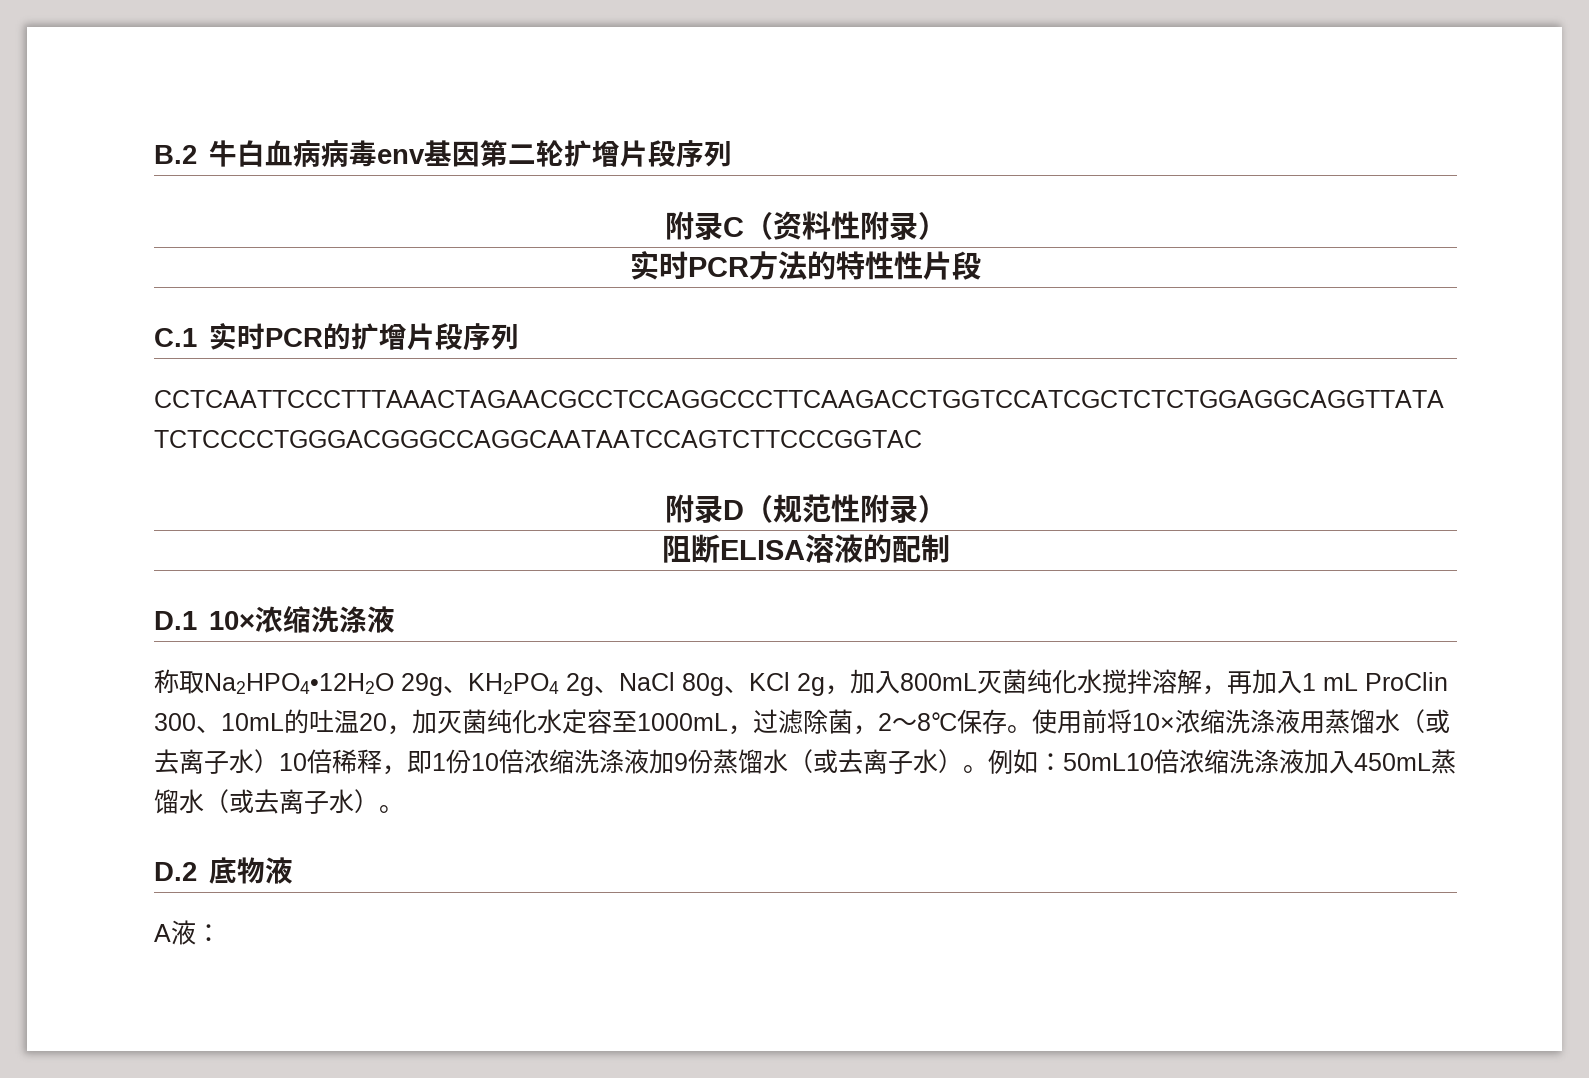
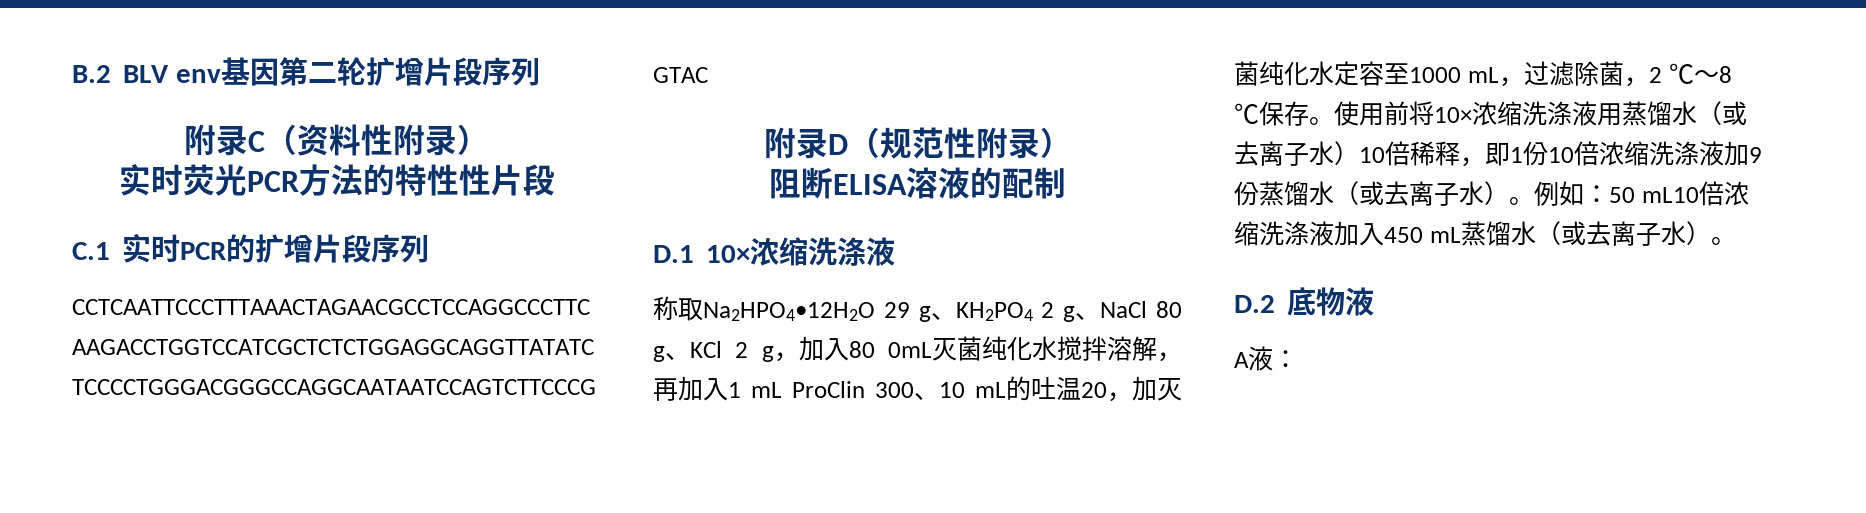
- B.2牛白血病病毒env基因第二轮扩增片段序列
+ B.2 BLV env基因第二轮扩增片段序列
- 实时PCR方法的特性性片段
+ 实时荧光PCR方法的特性性片段
- 称取Na2HPO4•12H2O 29g、KH2PO4 2g、NaCl 80g、KCl 2g，加入800mL灭菌纯化水搅拌溶解，再加入1 mL ProClin 300、10mL的吐温20，加灭菌纯化水定容至1000mL，过滤除菌，2～8℃保存。
+ 称取Na2HPO4•12H2O 29 g、KH2PO4 2 g、NaCl 80 g、KCl 2 g，加入80 0mL灭菌纯化水搅拌溶解，再加入1 mL ProClin 300、10 mL的吐温20，加灭菌纯化水定容至1000 mL，过滤除菌，2 ℃～8 ℃保存。
- 例如：50mL10倍浓缩洗涤液加入450mL蒸馏水（或去离子水）。
+ 例如：50 mL10倍浓缩洗涤液加入450 mL蒸馏水（或去离子水）。

